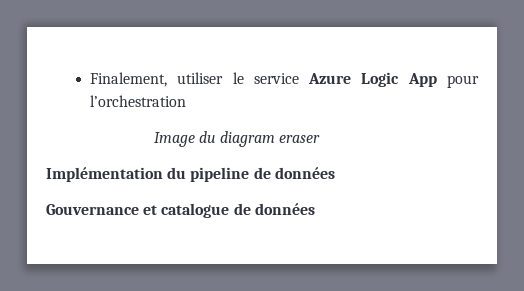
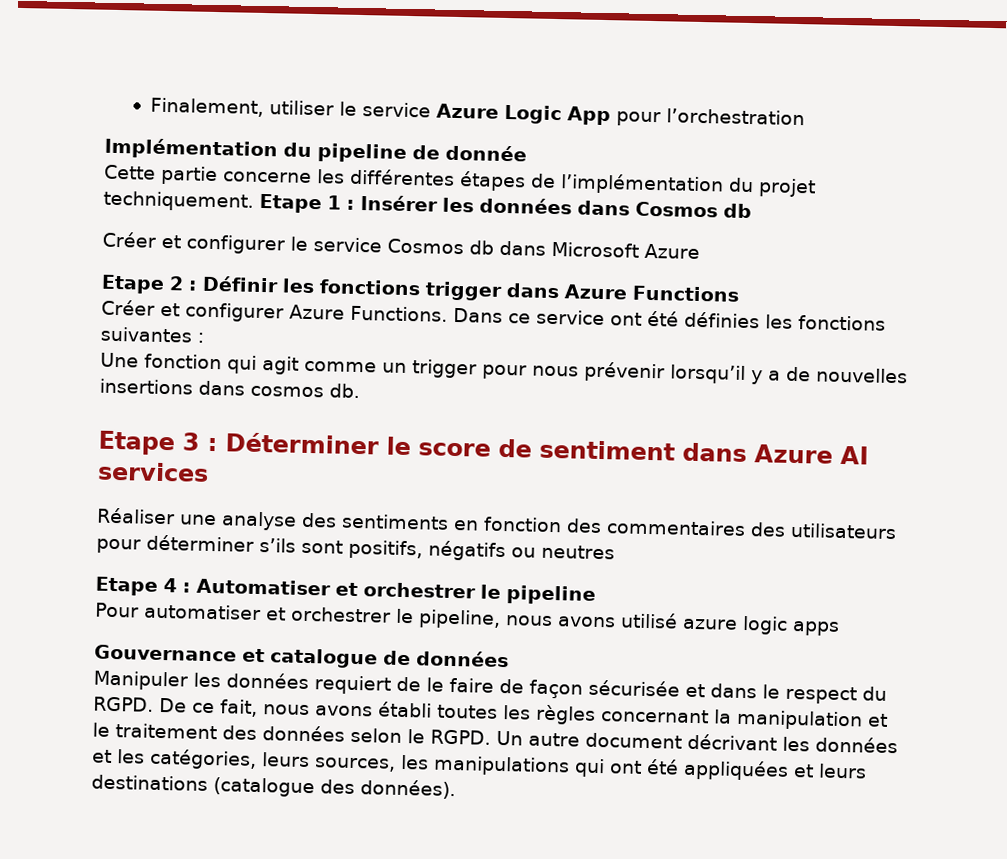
- Image du diagram eraser
- Implémentation du pipeline de données
+ Implémentation du pipeline de donnée
+ Cette partie concerne les différentes étapes de l’implémentation du projet techniquement. Etape 1 : Insérer les données dans Cosmos db
+ Créer et configurer le service Cosmos db dans Microsoft Azure
+ Etape 2 : Définir les fonctions trigger dans Azure Functions
+ Créer et configurer Azure Functions. Dans ce service ont été définies les fonctions suivantes :
+ Une fonction qui agit comme un trigger pour nous prévenir lorsqu’il y a de nouvelles insertions dans cosmos db.
+ Etape 3 : Déterminer le score de sentiment dans Azure AI services
+ Réaliser une analyse des sentiments en fonction des commentaires des utilisateurs pour déterminer s’ils sont positifs, négatifs ou neutres
+ Etape 4 : Automatiser et orchestrer le pipeline
+ Pour automatiser et orchestrer le pipeline, nous avons utilisé azure logic apps
+ Manipuler les données requiert de le faire de façon sécurisée et dans le respect du RGPD. De ce fait, nous avons établi toutes les règles concernant la manipulation et le traitement des données selon le RGPD. Un autre document décrivant les données et les catégories, leurs sources, les manipulations qui ont été appliquées et leurs destinations (catalogue des données).

